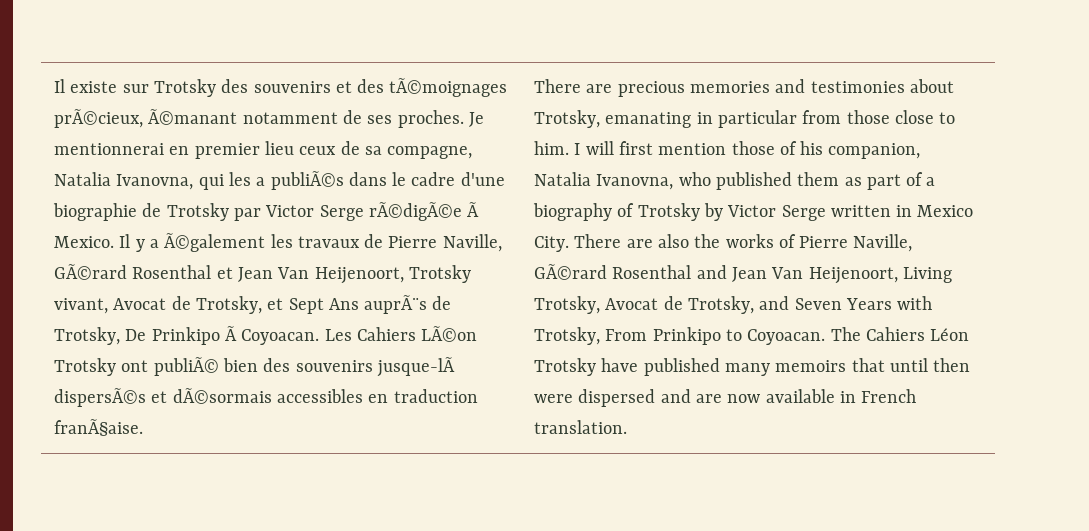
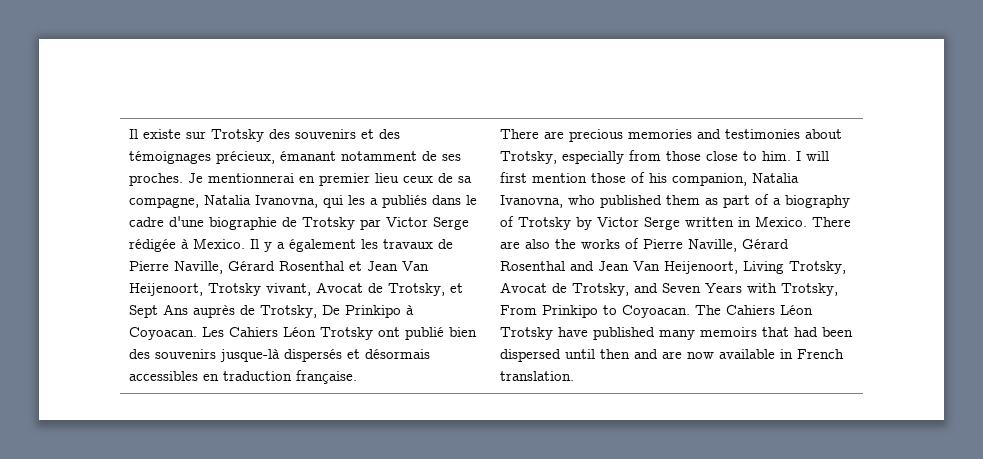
- Il existe sur Trotsky des souvenirs et des tÃ©moignages prÃ©cieux, Ã©manant notamment de ses proches.
+ Il existe sur Trotsky des souvenirs et des témoignages précieux, émanant notamment de ses proches.
- Je mentionnerai en premier lieu ceux de sa compagne, Natalia Ivanovna, qui les a publiÃ©s dans le cadre d'une biographie de Trotsky par Victor Serge rÃ©digÃ©e Ã Mexico.
+ Je mentionnerai en premier lieu ceux de sa compagne, Natalia Ivanovna, qui les a publiés dans le cadre d'une biographie de Trotsky par Victor Serge rédigée à Mexico.
- Il y a Ã©galement les travaux de Pierre Naville, GÃ©rard Rosenthal et Jean Van Heijenoort, Trotsky vivant, Avocat de Trotsky, et Sept Ans auprÃ¨s de Trotsky, De Prinkipo Ã Coyoacan.
+ Il y a également les travaux de Pierre Naville, Gérard Rosenthal et Jean Van Heijenoort, Trotsky vivant, Avocat de Trotsky, et Sept Ans auprès de Trotsky, De Prinkipo à Coyoacan.
- Les Cahiers LÃ©on Trotsky ont publiÃ© bien des souvenirs jusque-lÃ dispersÃ©s et dÃ©sormais accessibles en traduction franÃ§aise.
+ Les Cahiers Léon Trotsky ont publié bien des souvenirs jusque-là dispersés et désormais accessibles en traduction française.
- There are precious memories and testimonies about Trotsky, emanating in particular from those close to him.
+ There are precious memories and testimonies about Trotsky, especially from those close to him.
- I will first mention those of his companion, Natalia Ivanovna, who published them as part of a biography of Trotsky by Victor Serge written in Mexico City.
+ I will first mention those of his companion, Natalia Ivanovna, who published them as part of a biography of Trotsky by Victor Serge written in Mexico.
- There are also the works of Pierre Naville, GÃ©rard Rosenthal and Jean Van Heijenoort, Living Trotsky, Avocat de Trotsky, and Seven Years with Trotsky, From Prinkipo to Coyoacan.
+ There are also the works of Pierre Naville, Gérard Rosenthal and Jean Van Heijenoort, Living Trotsky, Avocat de Trotsky, and Seven Years with Trotsky, From Prinkipo to Coyoacan.
- The Cahiers Léon Trotsky have published many memoirs that until then were dispersed and are now available in French translation.
+ The Cahiers Léon Trotsky have published many memoirs that had been dispersed until then and are now available in French translation.

